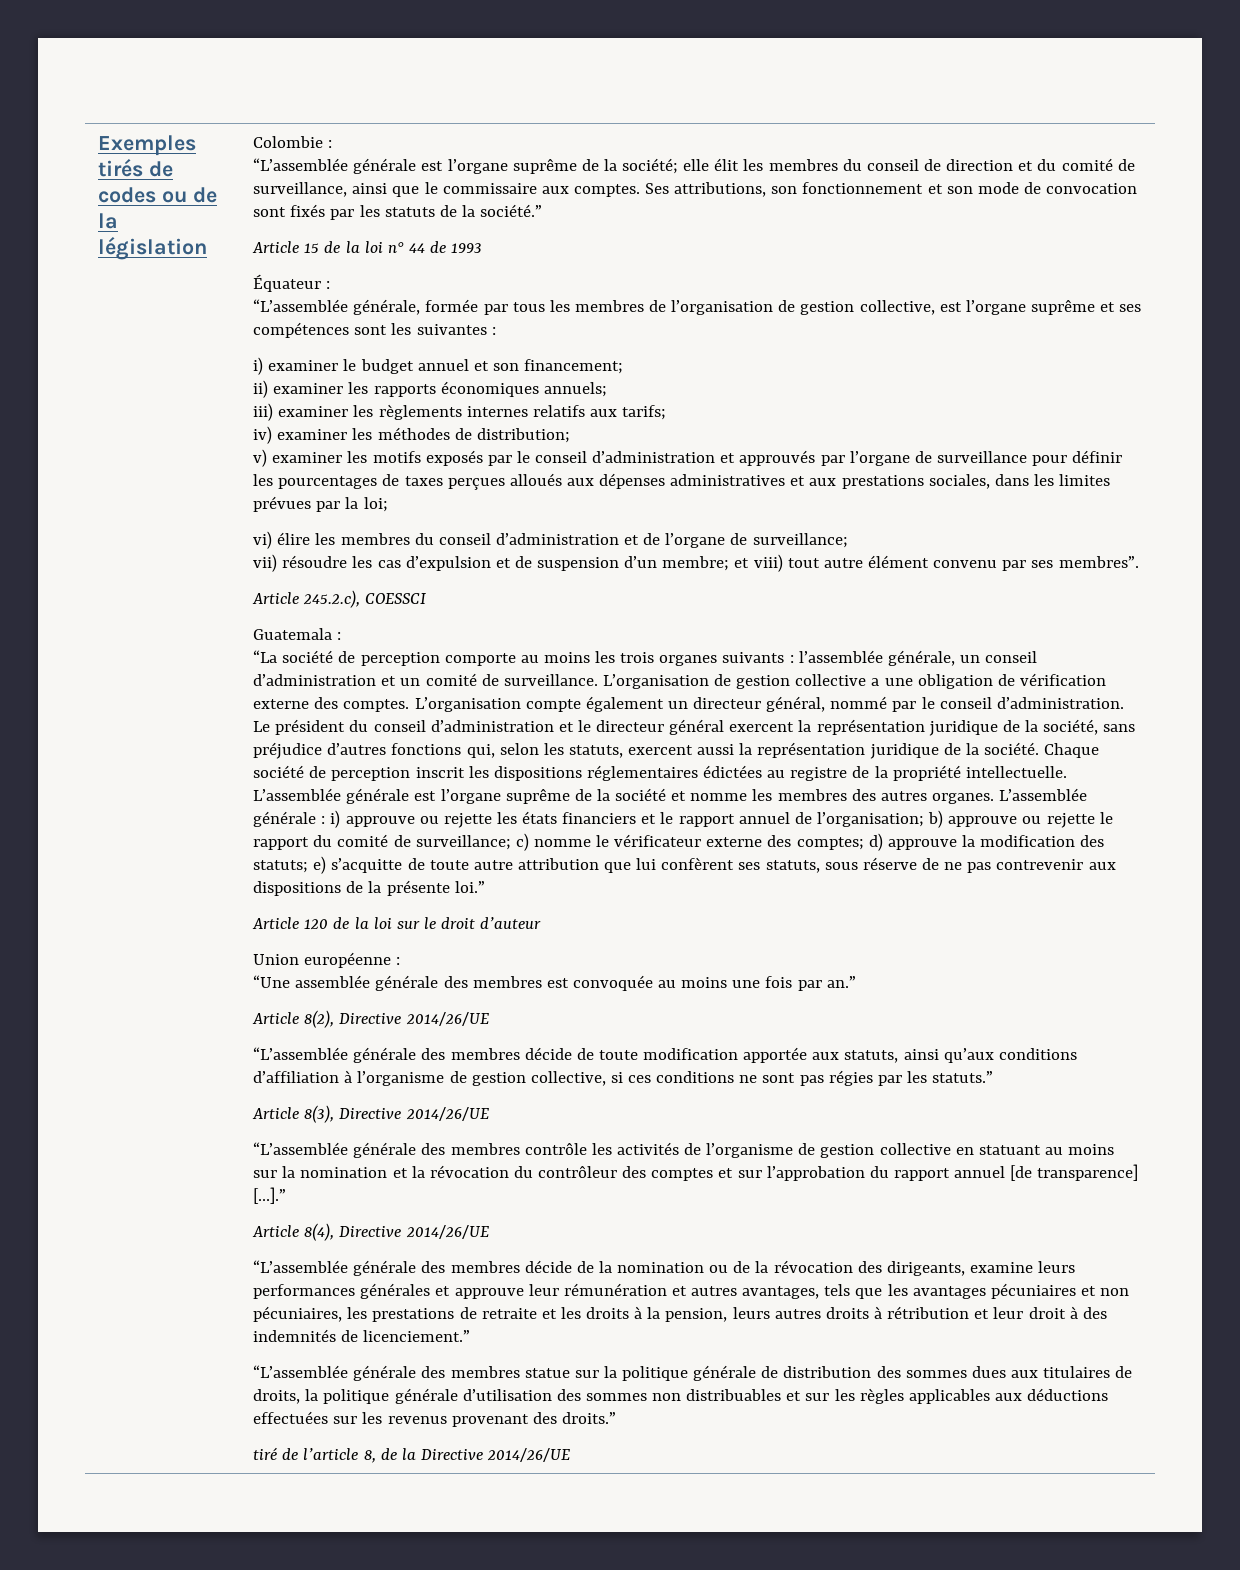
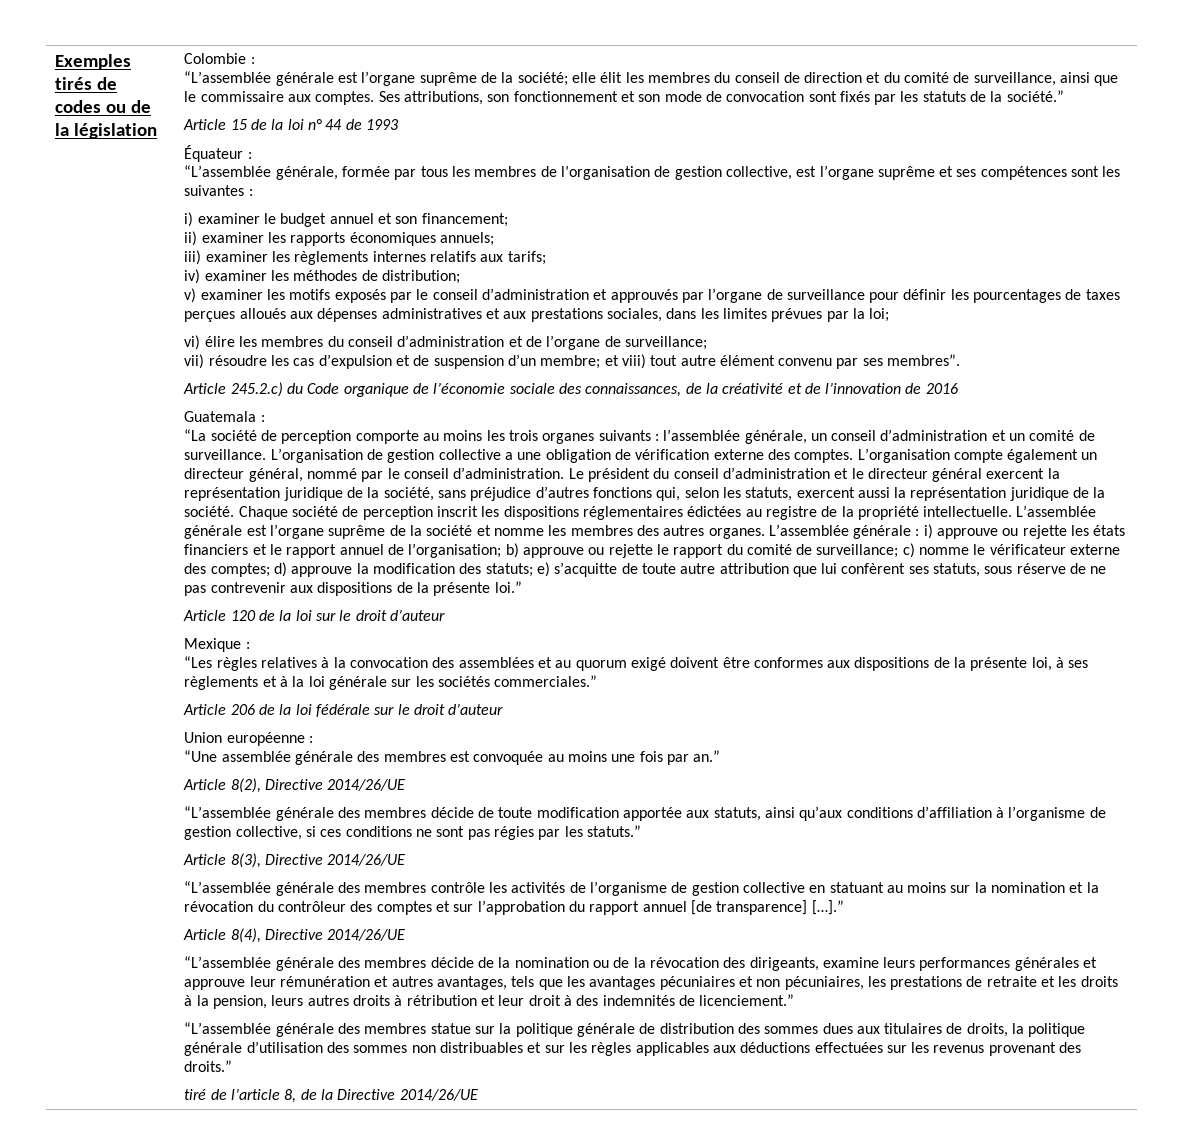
- Article 245.2.c), COESSCI
+ Article 245.2.c) du Code organique de l’économie sociale des connaissances, de la créativité et de l’innovation de 2016
+ Mexique :
+ “Les règles relatives à la convocation des assemblées et au quorum exigé doivent être conformes aux dispositions de la présente loi, à ses règlements et à la loi générale sur les sociétés commerciales.”
+ Article 206 de la loi fédérale sur le droit d’auteur

